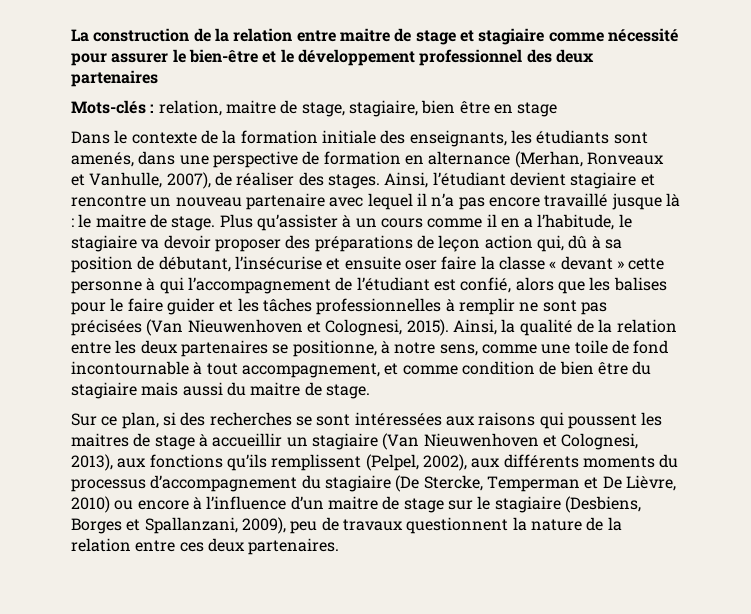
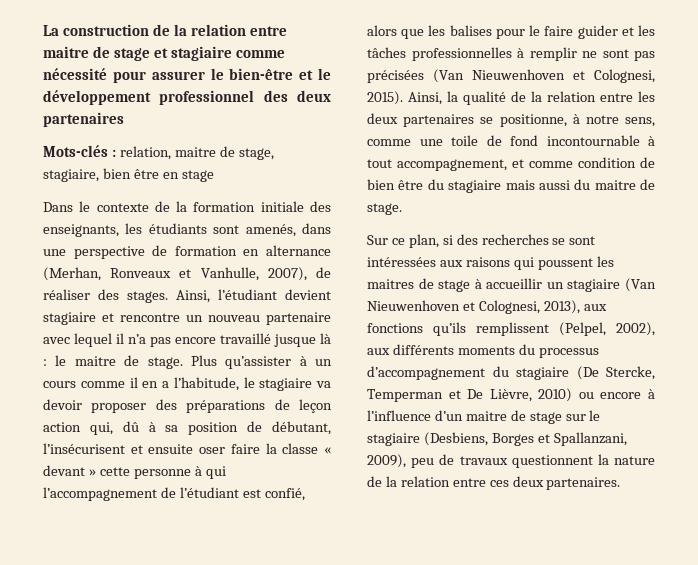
- Plus qu’assister à un cours comme il en a l’habitude, le stagiaire va devoir proposer des préparations de leçon action qui, dû à sa position de débutant, l’insécurise et ensuite oser faire la classe « devant » cette personne à qui l’accompagnement de l’étudiant est confié, alors que les balises pour le faire guider et les tâches professionnelles à remplir ne sont pas précisées (Van Nieuwenhoven et Colognesi, 2015).
+ Plus qu’assister à un cours comme il en a l’habitude, le stagiaire va devoir proposer des préparations de leçon action qui, dû à sa position de débutant, l’insécurisent et ensuite oser faire la classe « devant » cette personne à qui l’accompagnement de l’étudiant est confié, alors que les balises pour le faire guider et les tâches professionnelles à remplir ne sont pas précisées (Van Nieuwenhoven et Colognesi, 2015).

